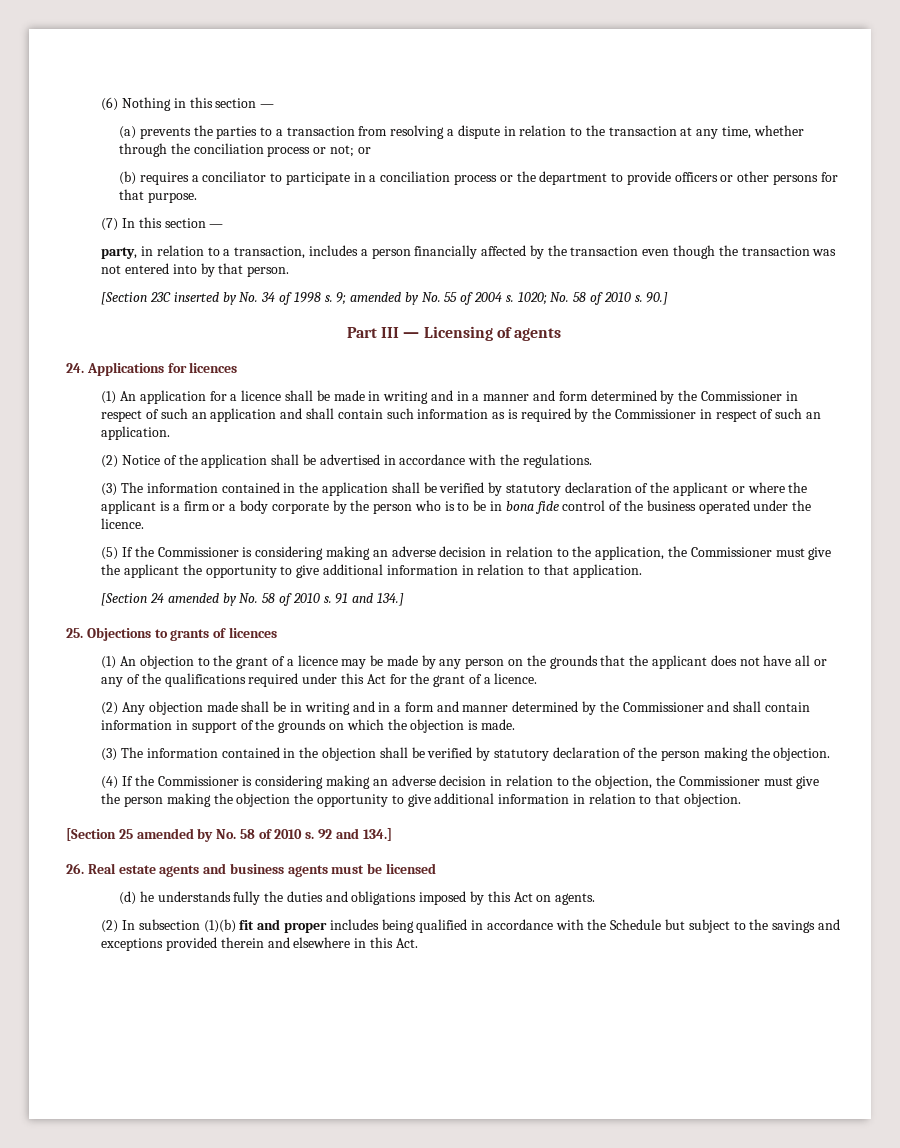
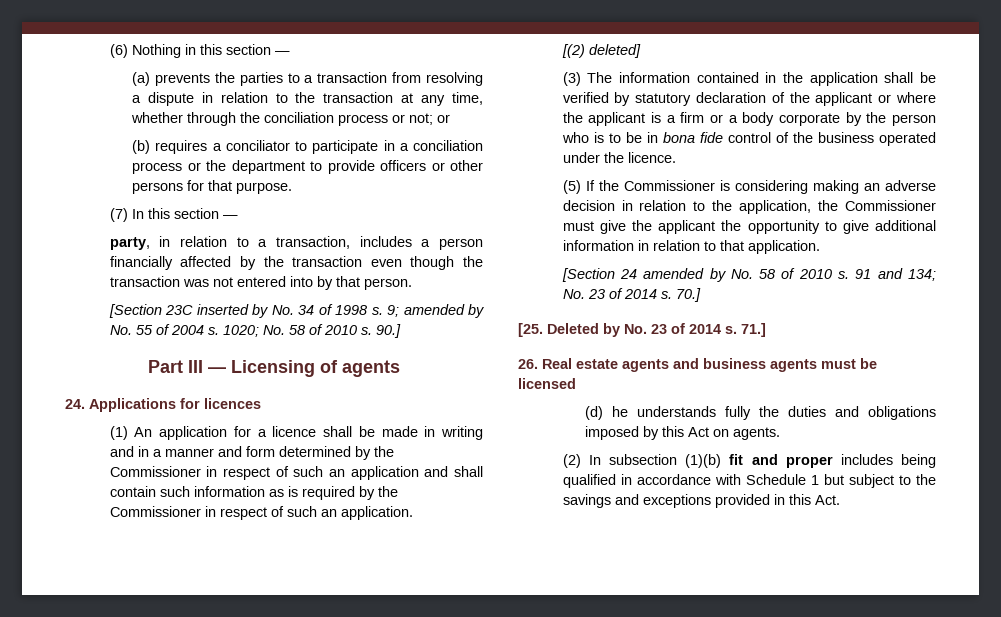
- (2) Notice of the application shall be advertised in accordance with the regulations.
+ [(2) deleted]
- 91 and 134.]
- 25. Objections to grants of licences
- (1) An objection to the grant of a licence may be made by any person on the grounds that the applicant does not have all or any of the qualifications required under this Act for the grant of a licence.
- (2) Any objection made shall be in writing and in a form and manner determined by the Commissioner and shall contain information in support of the grounds on which the objection is made.
- (3) The information contained in the objection shall be verified by statutory declaration of the person making the objection.
- (4) If the Commissioner is considering making an adverse decision in relation to the objection, the Commissioner must give the person making the objection the opportunity to give additional information in relation to that objection.
- [Section 25 amended by No. 58 of 2010 s. 92 and 134.]
+ 91 and 134; No. 23 of 2014 s. 70.]
+ [25. Deleted by No. 23 of 2014 s. 71.]
- (2) In subsection (1)(b) fit and proper includes being qualified in accordance with the Schedule but subject to the savings and exceptions provided therein and elsewhere in this Act.
+ (2) In subsection (1)(b) fit and proper includes being qualified in accordance with Schedule 1 but subject to the savings and exceptions provided in this Act.

